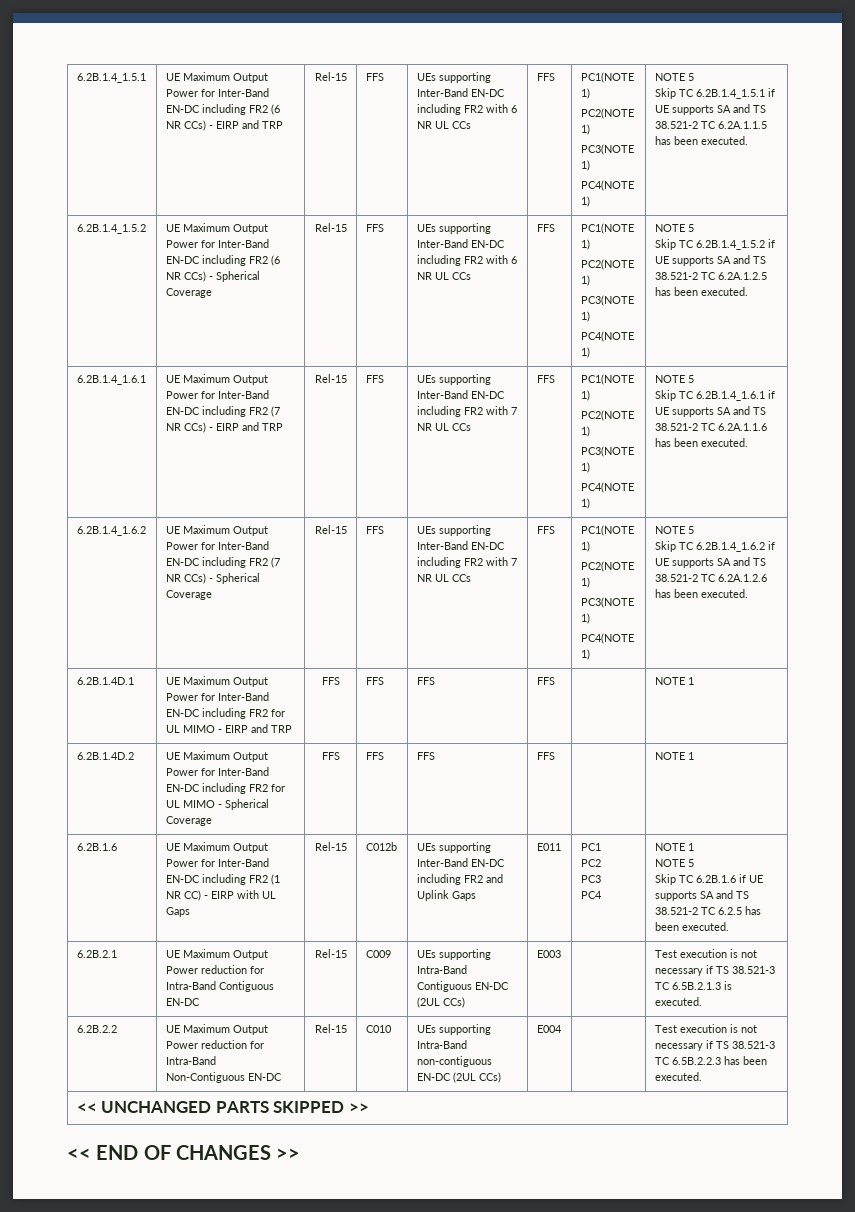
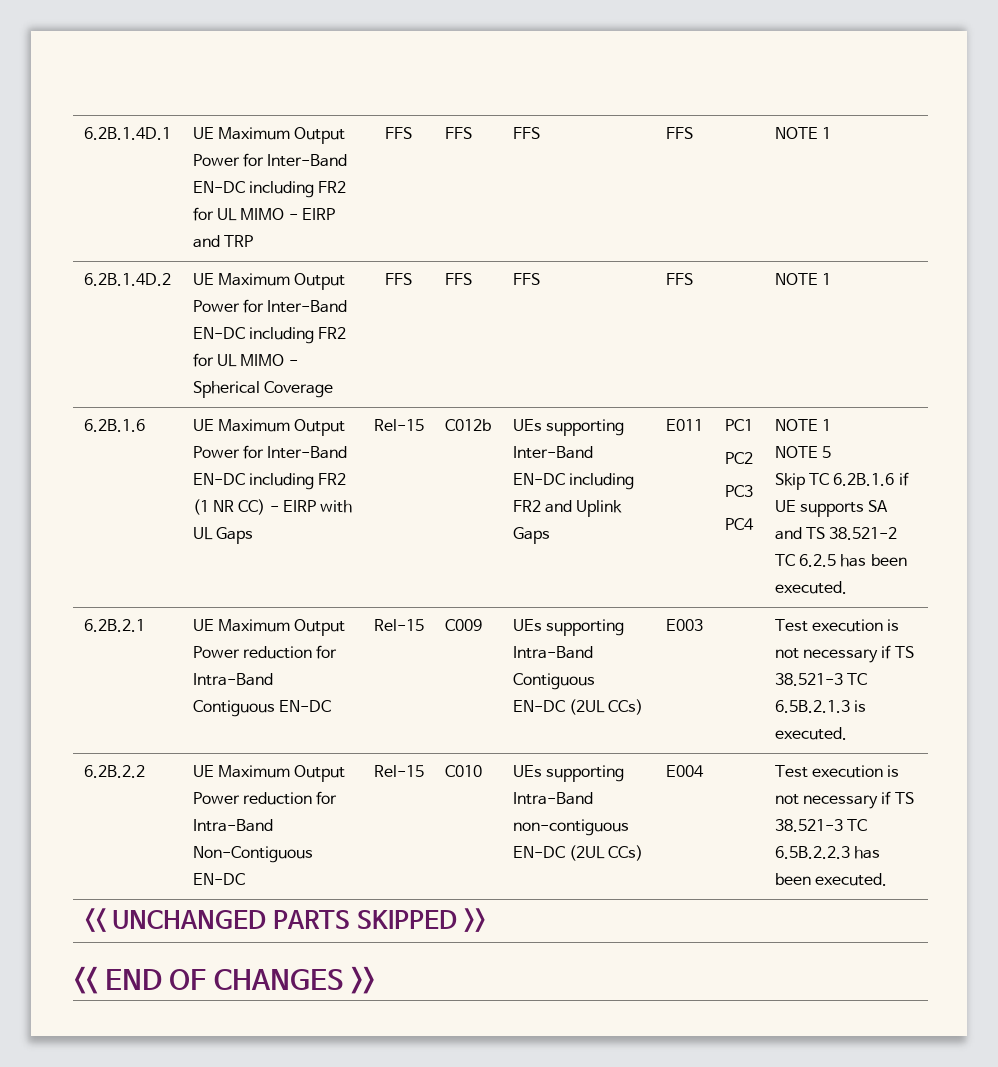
- 6.2B.1.4_1.5.1 | UE Maximum Output Power for Inter-Band EN-DC including FR2 (6 NR CCs) - EIRP and TRP | Rel-15 | FFS | UEs supporting Inter-Band EN-DC including FR2 with 6 NR UL CCs | FFS | PC1(NOTE 1)
- PC2(NOTE 1)
- PC3(NOTE 1)
- PC4(NOTE 1) | NOTE 5
- Skip TC 6.2B.1.4_1.5.1 if UE supports SA and TS 38.521-2 TC 6.2A.1.1.5 has been executed.
- 6.2B.1.4_1.5.2 | UE Maximum Output Power for Inter-Band EN-DC including FR2 (6 NR CCs) - Spherical Coverage | Rel-15 | FFS | UEs supporting Inter-Band EN-DC including FR2 with 6 NR UL CCs | FFS | PC1(NOTE 1)
- PC2(NOTE 1)
- PC3(NOTE 1)
- PC4(NOTE 1) | NOTE 5
- Skip TC 6.2B.1.4_1.5.2 if UE supports SA and TS 38.521-2 TC 6.2A.1.2.5 has been executed.
- 6.2B.1.4_1.6.1 | UE Maximum Output Power for Inter-Band EN-DC including FR2 (7 NR CCs) - EIRP and TRP | Rel-15 | FFS | UEs supporting Inter-Band EN-DC including FR2 with 7 NR UL CCs | FFS | PC1(NOTE 1)
- PC2(NOTE 1)
- PC3(NOTE 1)
- PC4(NOTE 1) | NOTE 5
- Skip TC 6.2B.1.4_1.6.1 if UE supports SA and TS 38.521-2 TC 6.2A.1.1.6 has been executed.
- 6.2B.1.4_1.6.2 | UE Maximum Output Power for Inter-Band EN-DC including FR2 (7 NR CCs) - Spherical Coverage | Rel-15 | FFS | UEs supporting Inter-Band EN-DC including FR2 with 7 NR UL CCs | FFS | PC1(NOTE 1)
- PC2(NOTE 1)
- PC3(NOTE 1)
- PC4(NOTE 1) | NOTE 5
- Skip TC 6.2B.1.4_1.6.2 if UE supports SA and TS 38.521-2 TC 6.2A.1.2.6 has been executed.

